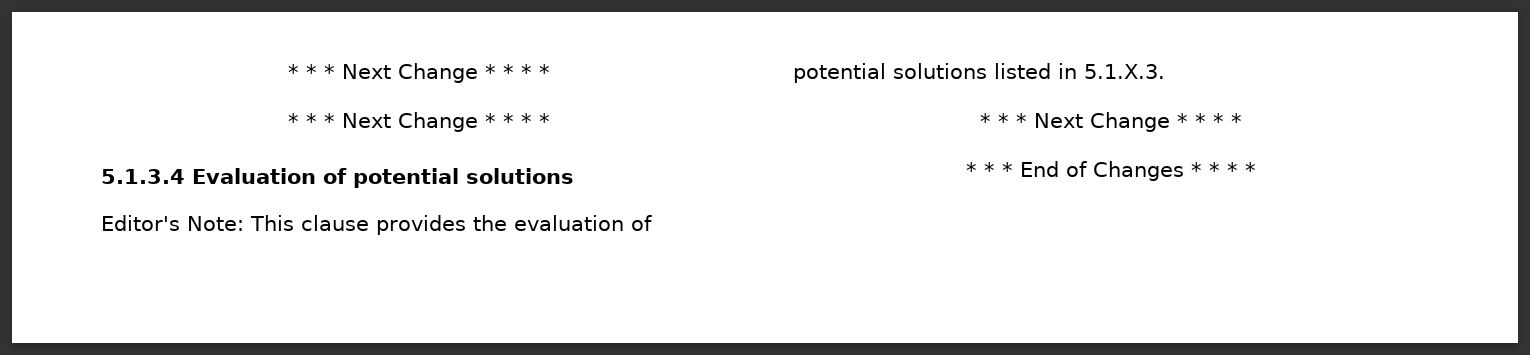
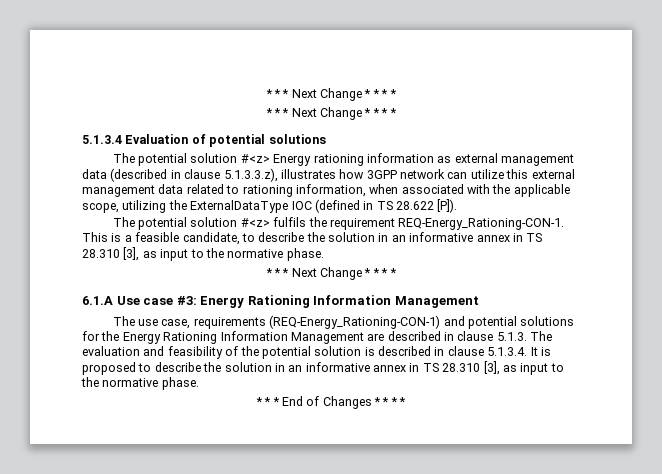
- Editor's Note: This clause provides the evaluation of potential solutions listed in 5.1.X.3.
+ The potential solution #<z> Energy rationing information as external management data (described in clause 5.1.3.3.z), illustrates how 3GPP network can utilize this external management data related to rationing information, when associated with the applicable scope, utilizing the ExternalDataType IOC (defined in TS 28.622 [P]).
+ The potential solution #<z> fulfils the requirement REQ-Energy_Rationing-CON-1. This is a feasible candidate, to describe the solution in an informative annex in TS 28.310 [3], as input to the normative phase.
  * * * Next Change * * * *
+ 6.1.A Use case #3: Energy Rationing Information Management
+ The use case, requirements (REQ-Energy_Rationing-CON-1) and potential solutions for the Energy Rationing Information Management are described in clause 5.1.3. The evaluation and feasibility of the potential solution is described in clause 5.1.3.4. It is proposed to describe the solution in an informative annex in TS 28.310 [3], as input to the normative phase.

